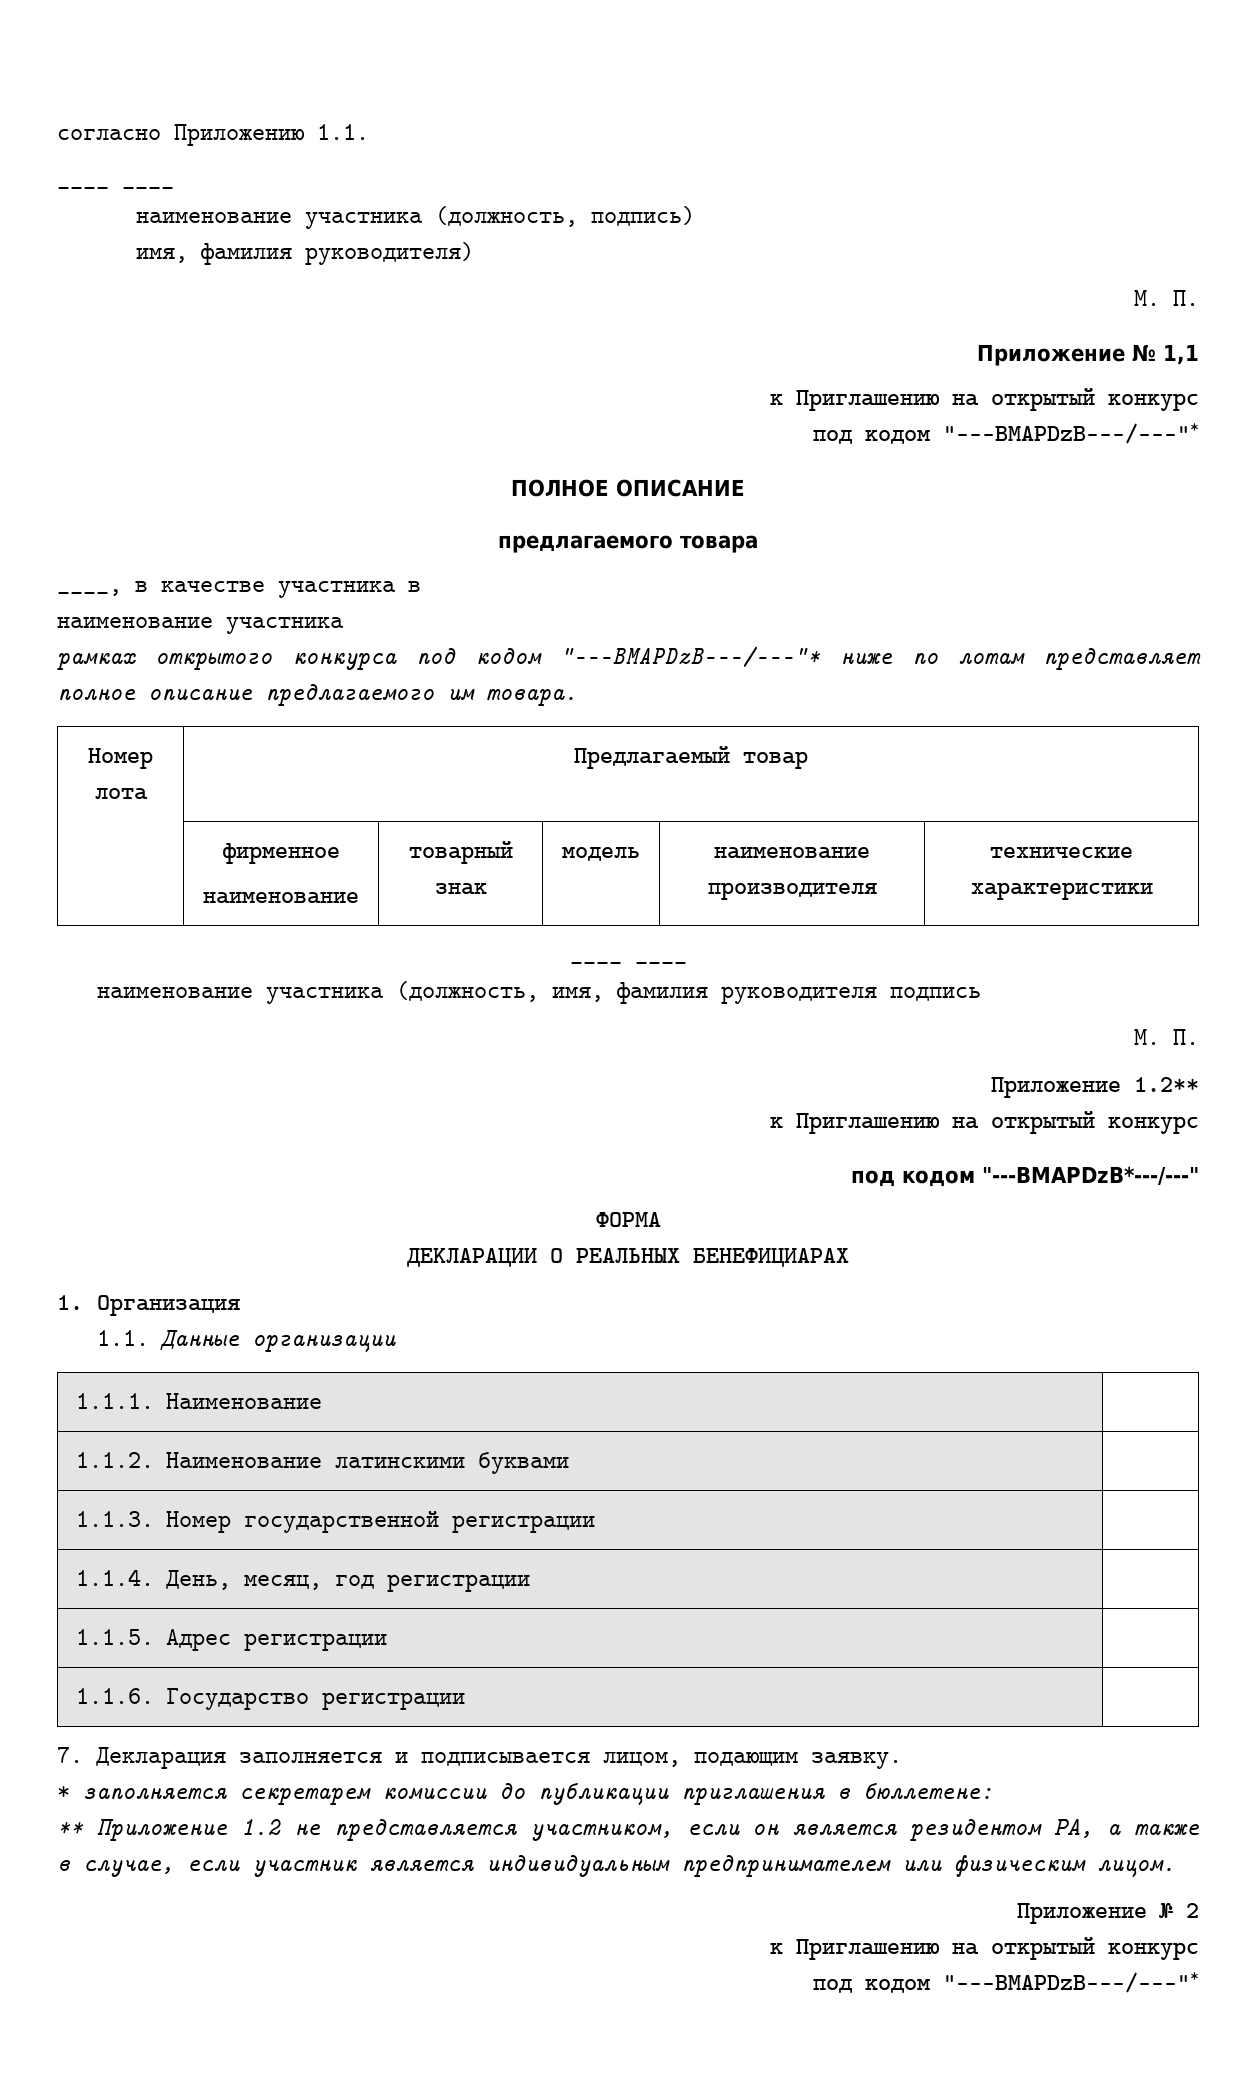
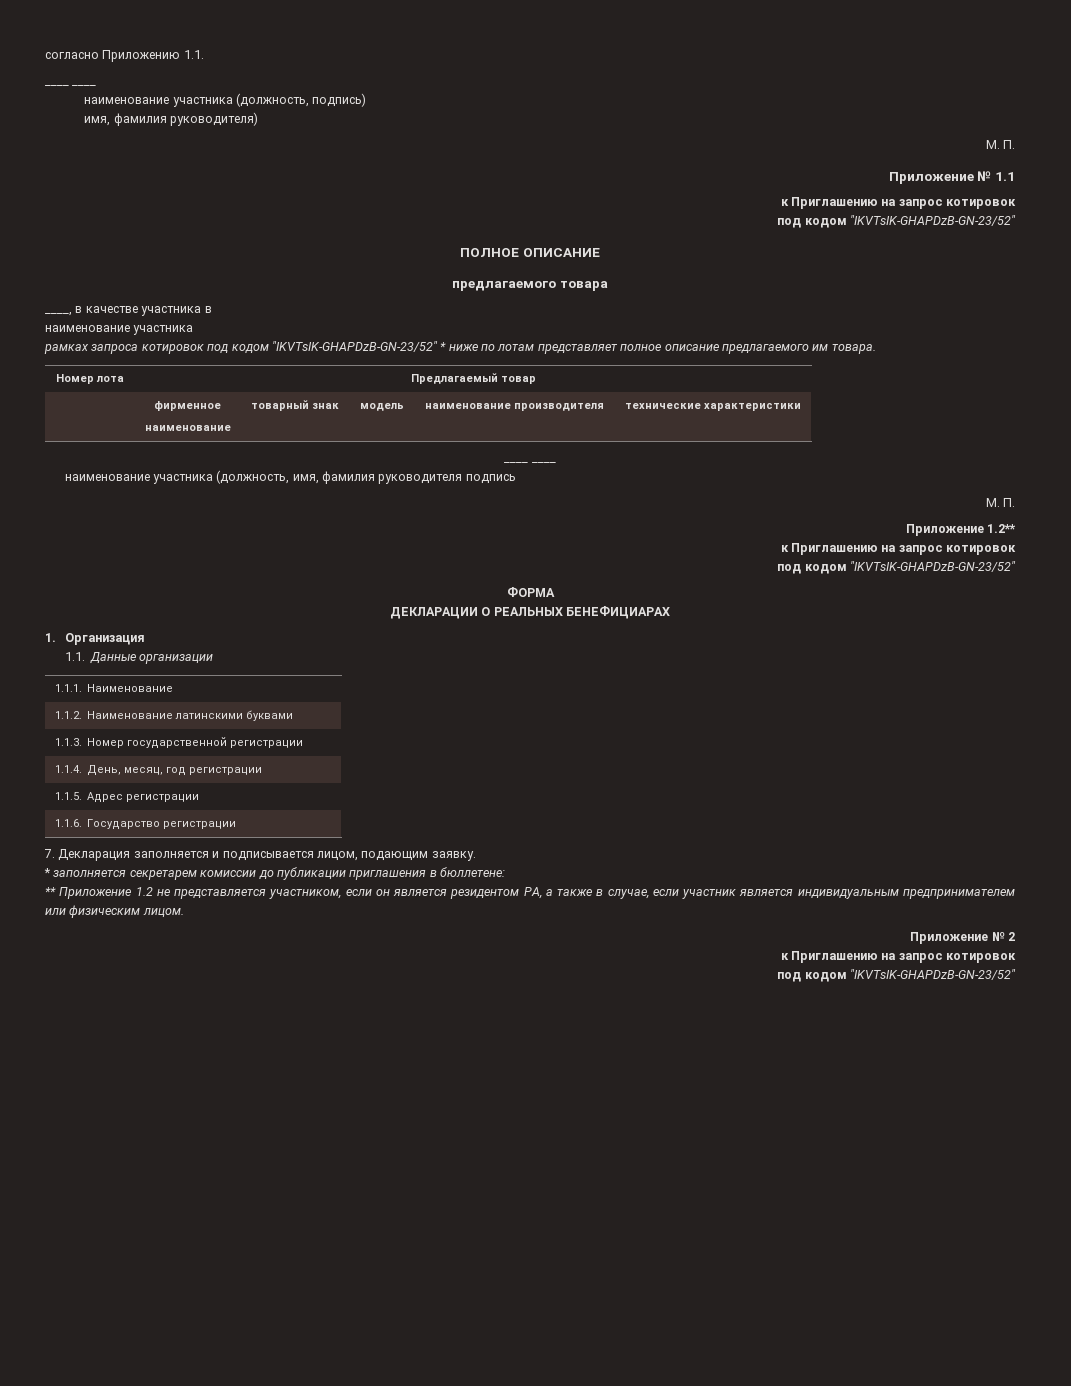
- Приложение № 1,1
- к Приглашению на открытый конкурс
- под кодом "---BMAPDzB---/---"*
+ Приложение № 1.1
+ к Приглашению на запрос котировок
+ под кодом "IKVTsIK-GHAPDzB-GN-23/52"
- рамках открытого конкурса под кодом "---BMAPDzB---/---"* ниже по лотам представляет полное описание предлагаемого им товара.
+ рамках запроса котировок под кодом "IKVTsIK-GHAPDzB-GN-23/52" * ниже по лотам представляет полное описание предлагаемого им товара.
  Приложение 1.2**
- к Приглашению на открытый конкурс
- под кодом "---BMAPDzB*---/---"
+ к Приглашению на запрос котировок
+ под кодом "IKVTsIK-GHAPDzB-GN-23/52"
  Приложение № 2
- к Приглашению на открытый конкурс
- под кодом "---BMAPDzB---/---"*
+ к Приглашению на запрос котировок
+ под кодом "IKVTsIK-GHAPDzB-GN-23/52"

